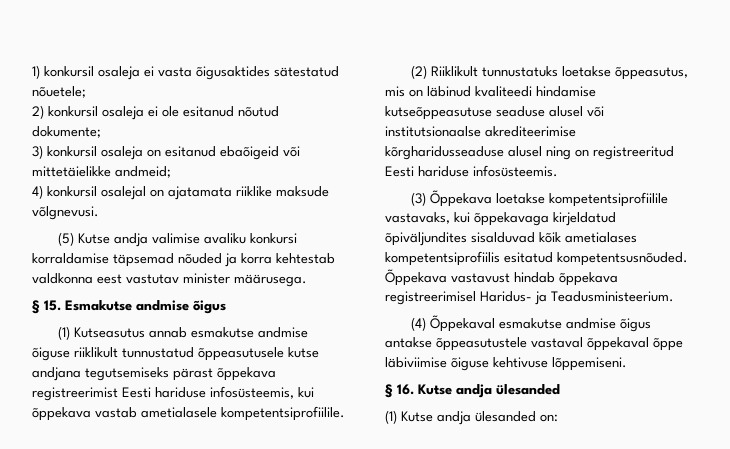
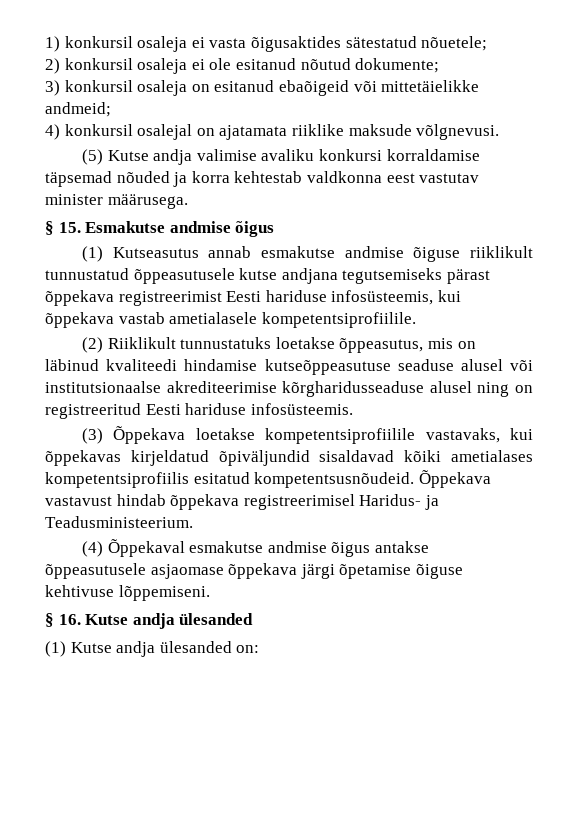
- (3) Õppekava loetakse kompetentsiprofiilile vastavaks, kui õppekavaga kirjeldatud õpiväljundites sisalduvad kõik ametialases kompetentsiprofiilis esitatud kompetentsusnõuded.
+ (3) Õppekava loetakse kompetentsiprofiilile vastavaks, kui õppekavas kirjeldatud õpiväljundid sisaldavad kõiki ametialases kompetentsiprofiilis esitatud kompetentsusnõudeid.
- (4) Õppekaval esmakutse andmise õigus antakse õppeasutustele vastaval õppekaval õppe läbiviimise õiguse kehtivuse lõppemiseni.
+ (4) Õppekaval esmakutse andmise õigus antakse õppeasutusele asjaomase õppekava järgi õpetamise õiguse kehtivuse lõppemiseni.

